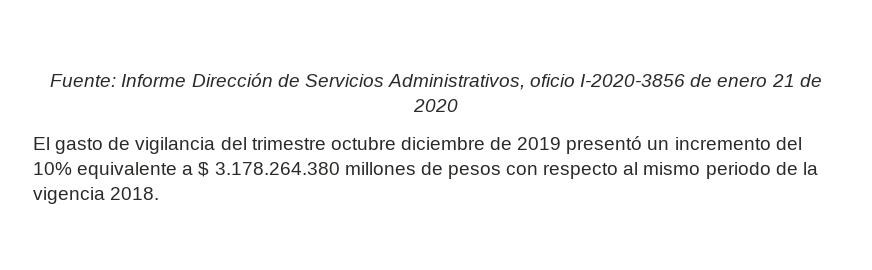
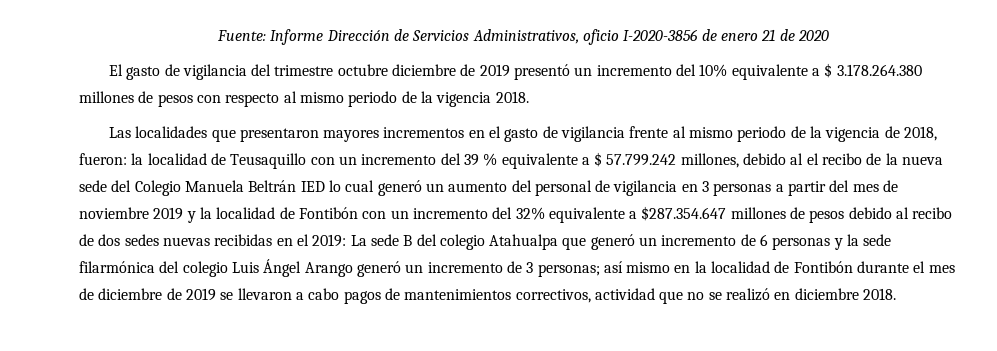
+ Las localidades que presentaron mayores incrementos en el gasto de vigilancia frente al mismo periodo de la vigencia de 2018, fueron: la localidad de Teusaquillo con un incremento del 39 % equivalente a $ 57.799.242 millones, debido al el recibo de la nueva sede del Colegio Manuela Beltrán IED lo cual generó un aumento del personal de vigilancia en 3 personas a partir del mes de noviembre 2019 y la localidad de Fontibón con un incremento del 32% equivalente a $287.354.647 millones de pesos debido al recibo de dos sedes nuevas recibidas en el 2019: La sede B del colegio Atahualpa que generó un incremento de 6 personas y la sede filarmónica del colegio Luis Ángel Arango generó un incremento de 3 personas; así mismo en la localidad de Fontibón durante el mes de diciembre de 2019 se llevaron a cabo pagos de mantenimientos correctivos, actividad que no se realizó en diciembre 2018.

